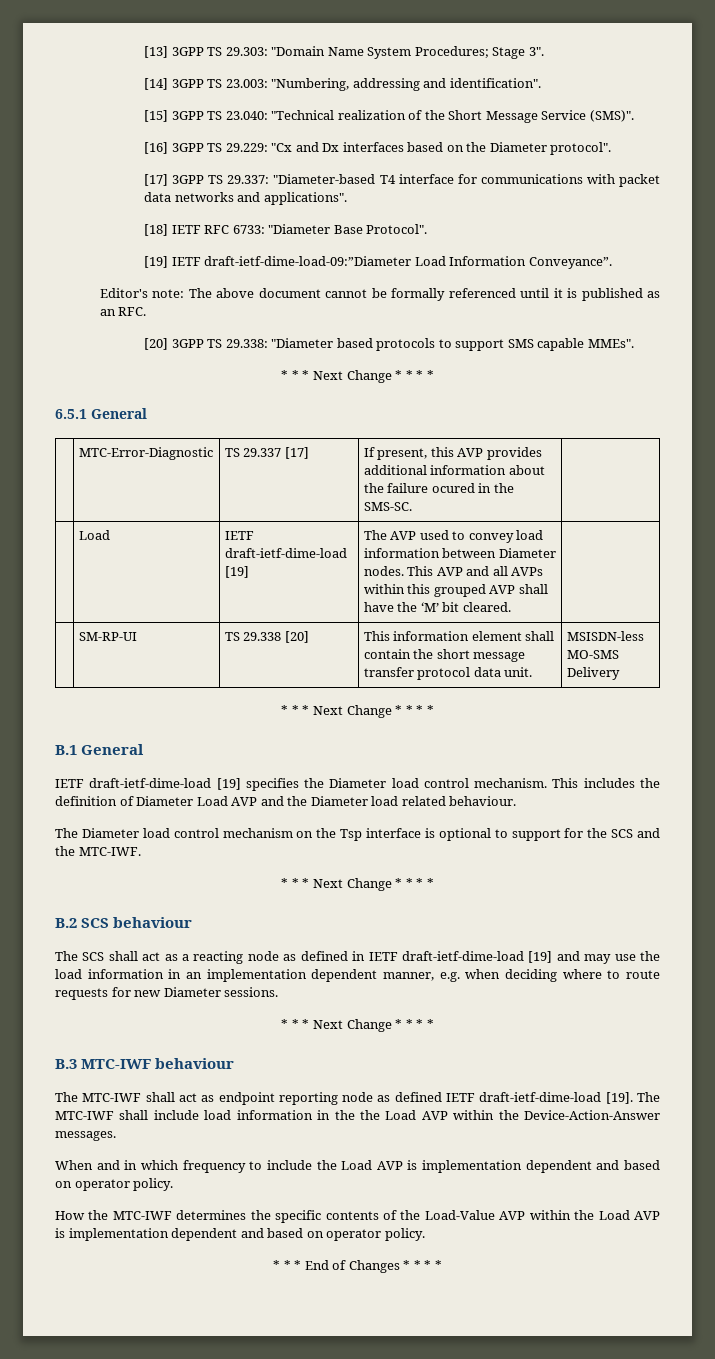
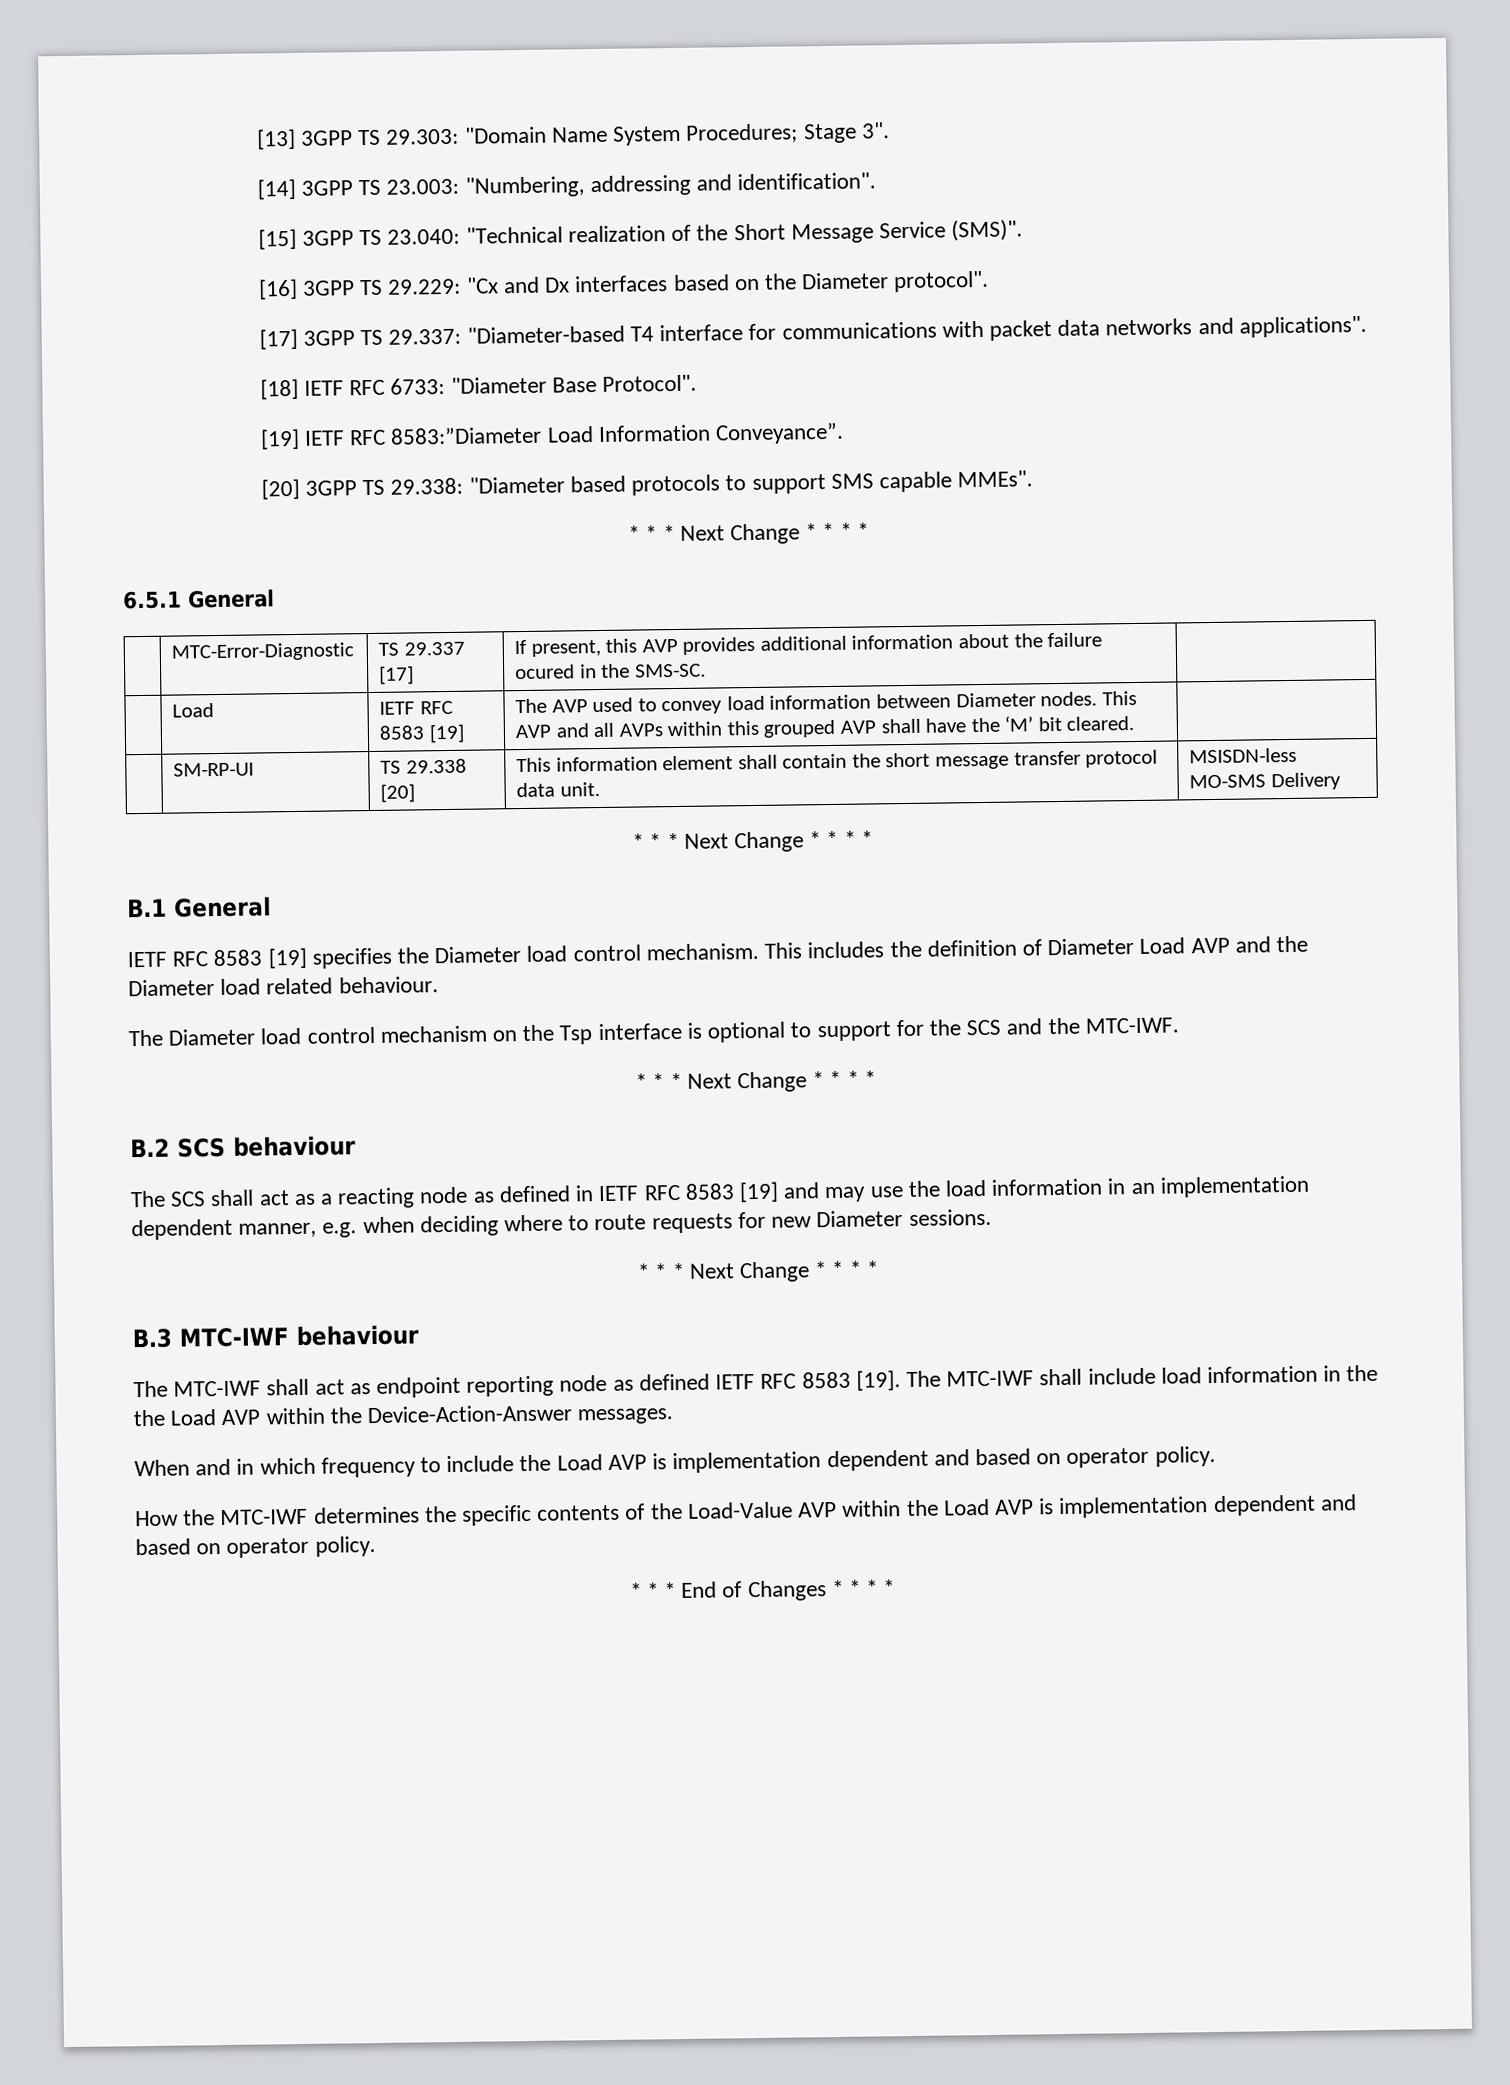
- [19] IETF draft-ietf-dime-load-09:”Diameter Load Information Conveyance”.
+ [19] IETF RFC 8583:”Diameter Load Information Conveyance”.
- Editor's note: The above document cannot be formally referenced until it is published as an RFC.
- | Load | IETF draft-ietf-dime-load [19] | The AVP used to convey load information between Diameter nodes. This AVP and all AVPs within this grouped AVP shall have the ‘M’ bit cleared. |
+ | Load | IETF RFC 8583 [19] | The AVP used to convey load information between Diameter nodes. This AVP and all AVPs within this grouped AVP shall have the ‘M’ bit cleared. |
- IETF draft-ietf-dime-load [19] specifies the Diameter load control mechanism.
+ IETF RFC 8583 [19] specifies the Diameter load control mechanism.
- The SCS shall act as a reacting node as defined in IETF draft-ietf-dime-load [19] and may use the load information in an implementation dependent manner, e.g. when deciding where to route requests for new Diameter sessions.
+ The SCS shall act as a reacting node as defined in IETF RFC 8583 [19] and may use the load information in an implementation dependent manner, e.g. when deciding where to route requests for new Diameter sessions.
- The MTC-IWF shall act as endpoint reporting node as defined IETF draft-ietf-dime-load [19].
+ The MTC-IWF shall act as endpoint reporting node as defined IETF RFC 8583 [19].

